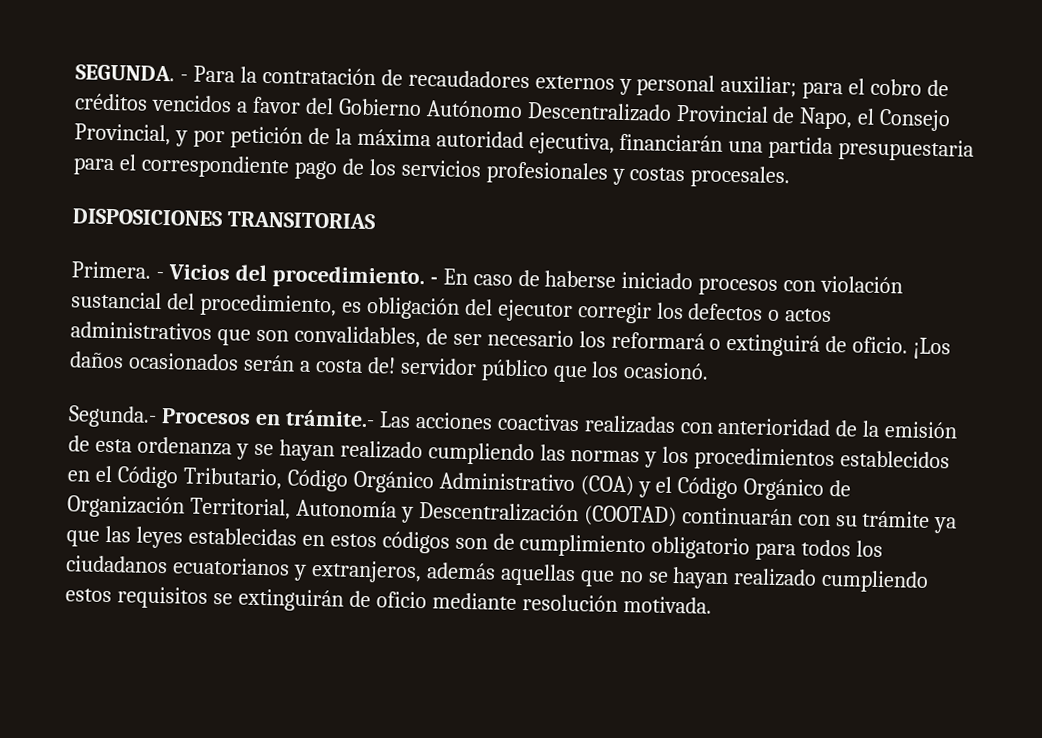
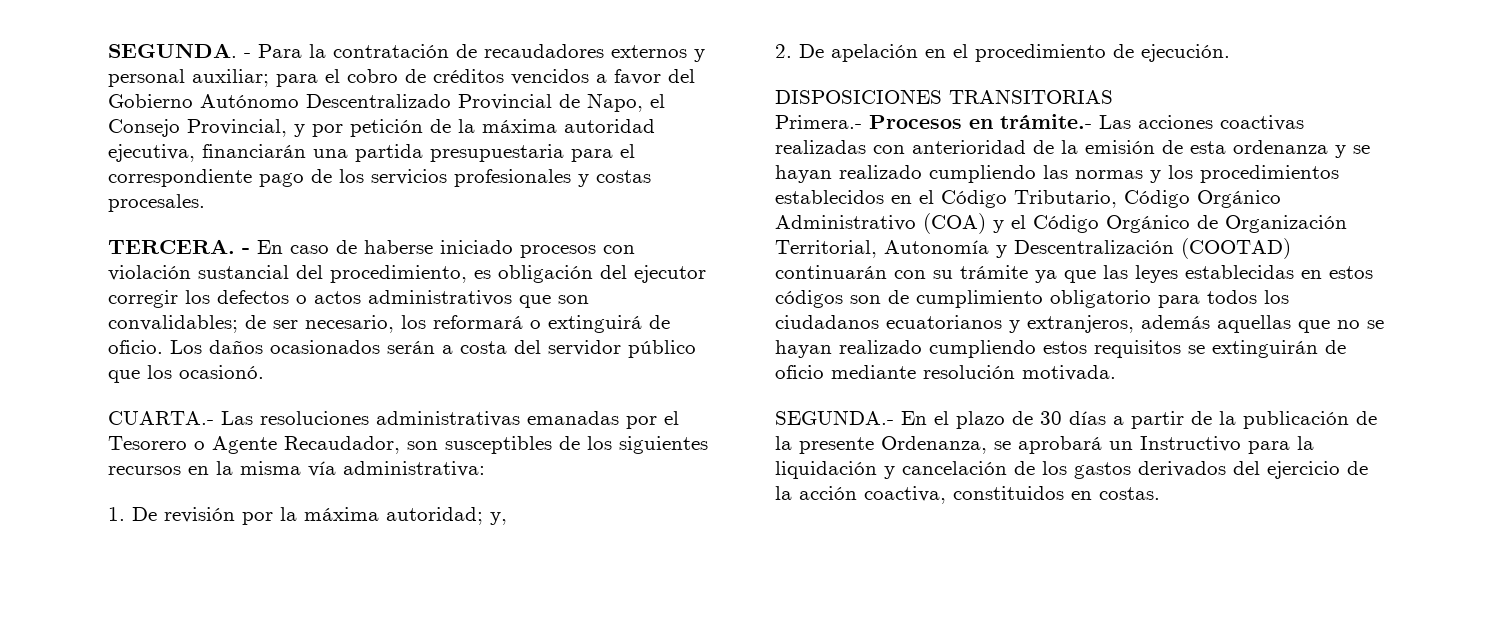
- DISPOSICIONES TRANSITORIAS
- Primera. - Vicios del procedimiento.
+ TERCERA.
- - En caso de haberse iniciado procesos con violación sustancial del procedimiento, es obligación del ejecutor corregir los defectos o actos administrativos que son convalidables, de ser necesario los reformará o extinguirá de oficio.
+ - En caso de haberse iniciado procesos con violación sustancial del procedimiento, es obligación del ejecutor corregir los defectos o actos administrativos que son convalidables; de ser necesario, los reformará o extinguirá de oficio.
- ¡Los daños ocasionados serán a costa de! servidor público que los ocasionó.
+ Los daños ocasionados serán a costa del servidor público que los ocasionó.
- Segunda.- Procesos en trámite.- Las acciones coactivas realizadas con anterioridad de la emisión de esta ordenanza y se hayan realizado cumpliendo las normas y los procedimientos establecidos en el Código Tributario, Código Orgánico Administrativo (COA) y el Código Orgánico de Organización Territorial, Autonomía y Descentralización (COOTAD) continuarán con su trámite ya que las leyes establecidas en estos códigos son de cumplimiento obligatorio para todos los ciudadanos ecuatorianos y extranjeros, además aquellas que no se hayan realizado cumpliendo estos requisitos se extinguirán de oficio mediante resolución motivada.
+ CUARTA.- Las resoluciones administrativas emanadas por el Tesorero o Agente Recaudador, son susceptibles de los siguientes recursos en la misma vía administrativa:
+ 1. De revisión por la máxima autoridad; y,
+ 2. De apelación en el procedimiento de ejecución.
+ DISPOSICIONES TRANSITORIAS
+ Primera.- Procesos en trámite.- Las acciones coactivas realizadas con anterioridad de la emisión de esta ordenanza y se hayan realizado cumpliendo las normas y los procedimientos establecidos en el Código Tributario, Código Orgánico Administrativo (COA) y el Código Orgánico de Organización Territorial, Autonomía y Descentralización (COOTAD) continuarán con su trámite ya que las leyes establecidas en estos códigos son de cumplimiento obligatorio para todos los ciudadanos ecuatorianos y extranjeros, además aquellas que no se hayan realizado cumpliendo estos requisitos se extinguirán de oficio mediante resolución motivada.
+ SEGUNDA.- En el plazo de 30 días a partir de la publicación de la presente Ordenanza, se aprobará un Instructivo para la liquidación y cancelación de los gastos derivados del ejercicio de la acción coactiva, constituidos en costas.

